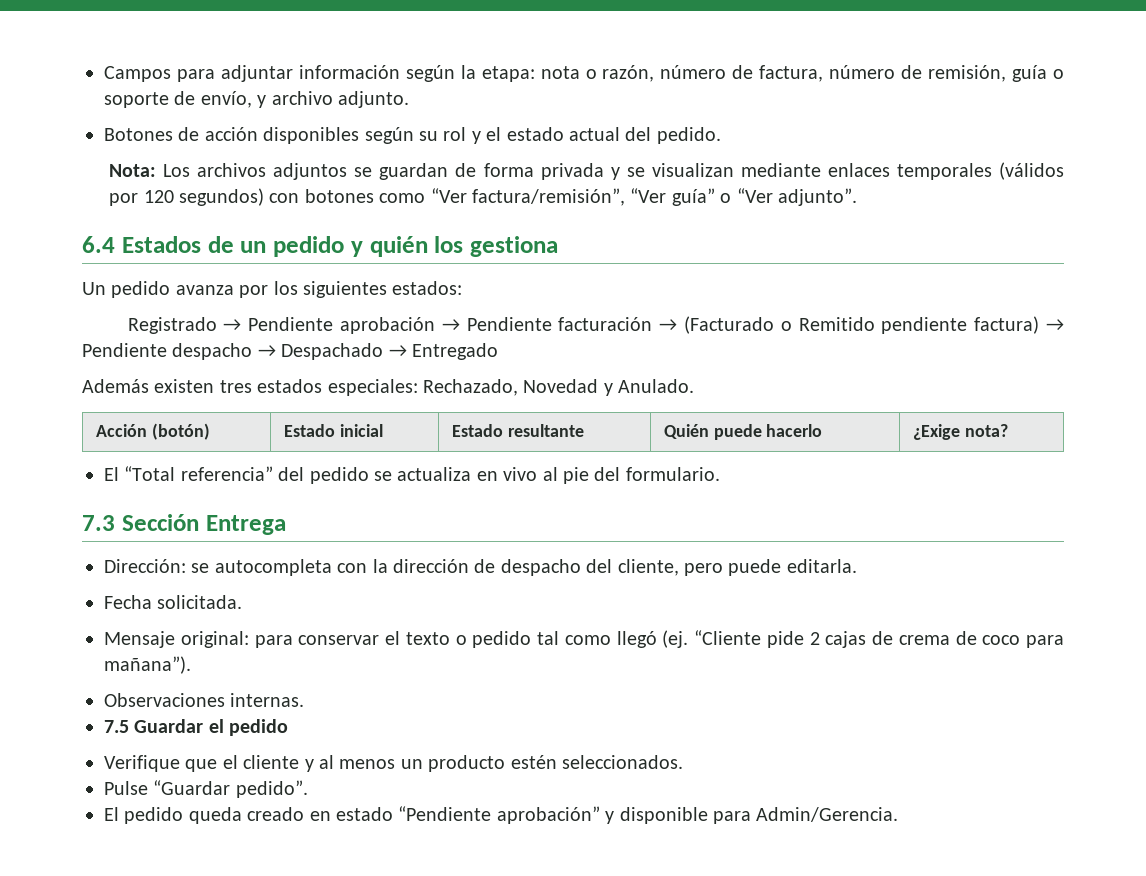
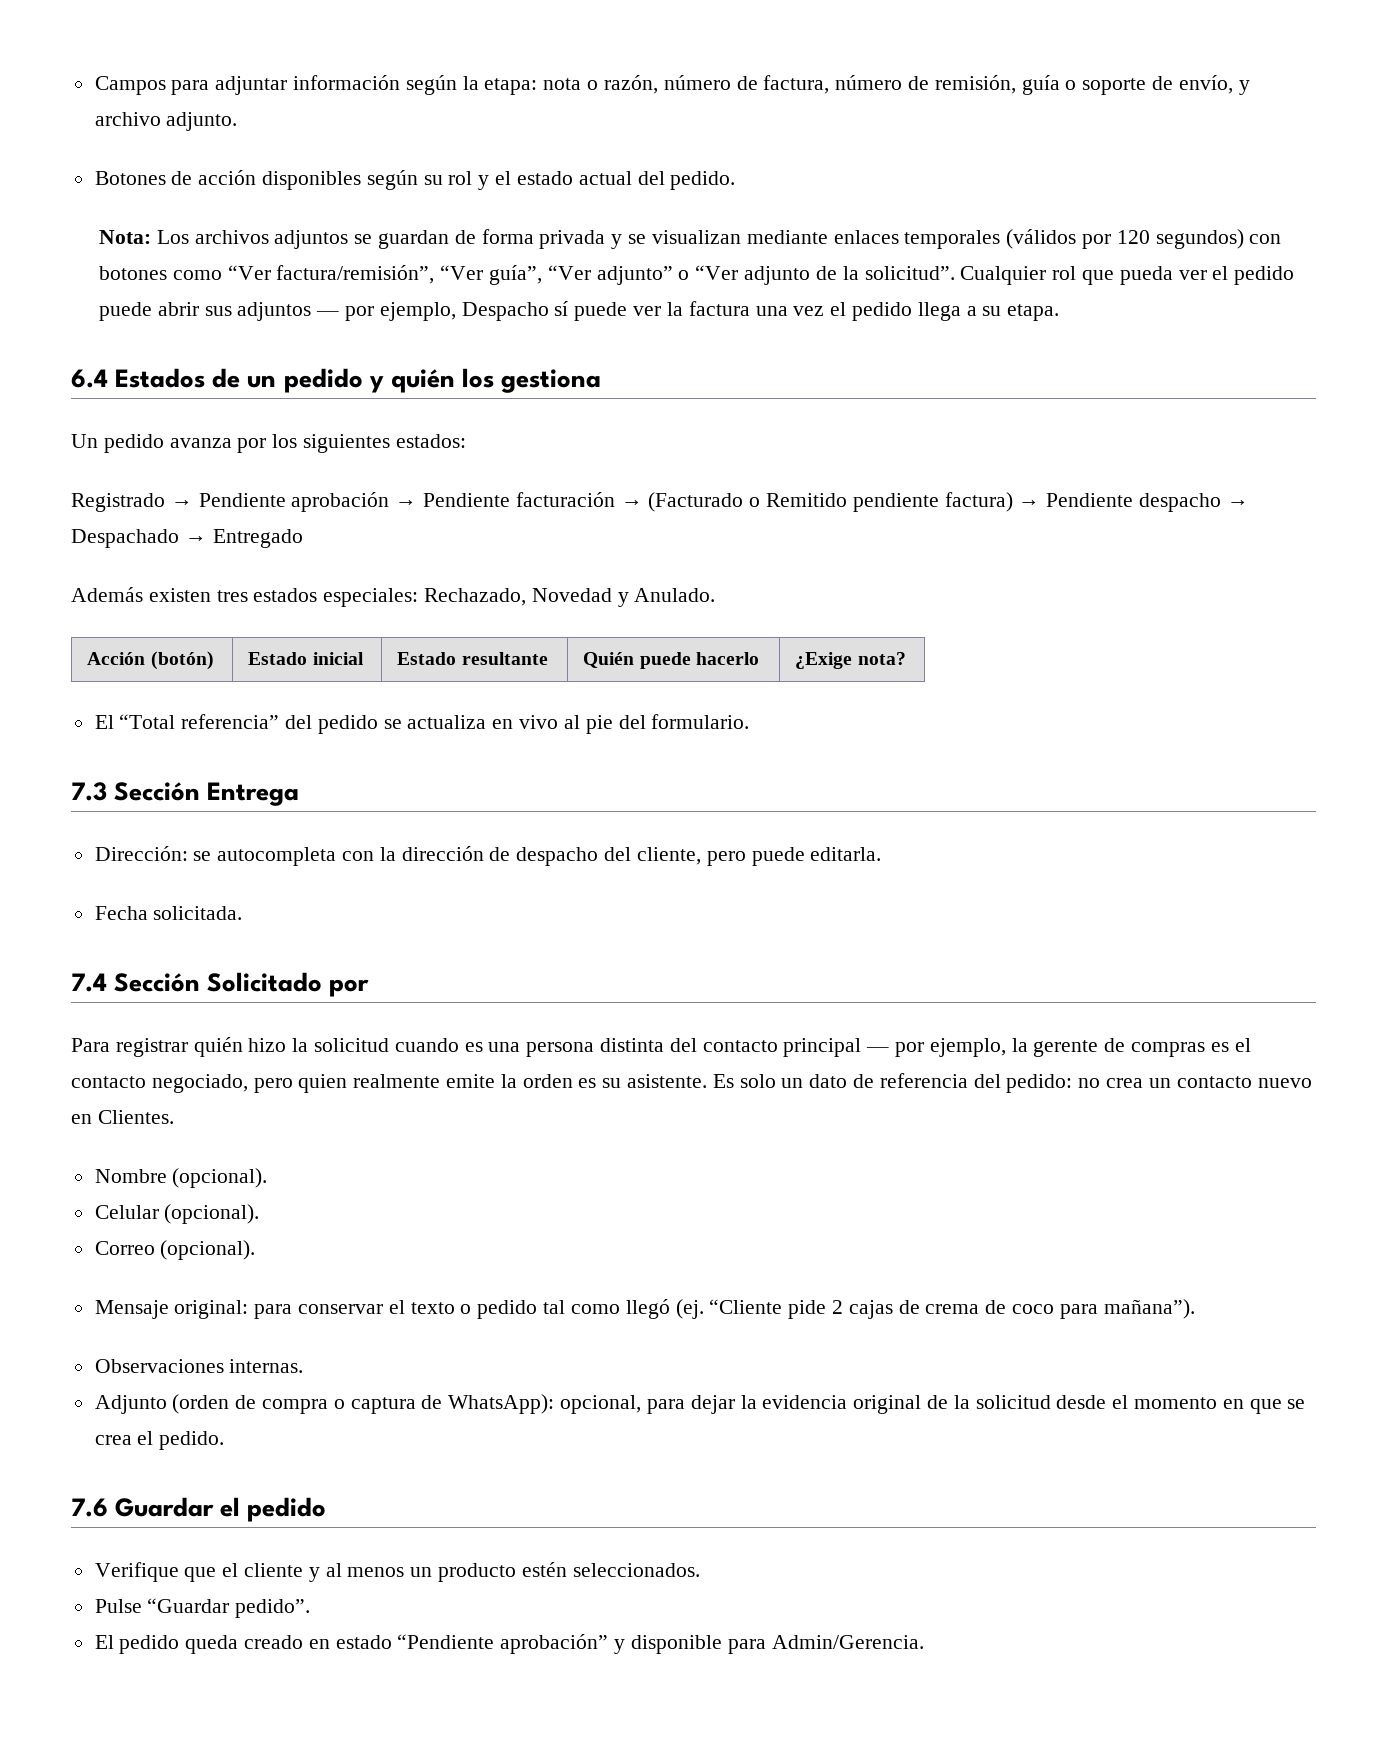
- Nota: Los archivos adjuntos se guardan de forma privada y se visualizan mediante enlaces temporales (válidos por 120 segundos) con botones como “Ver factura/remisión”, “Ver guía” o “Ver adjunto”.
+ Nota: Los archivos adjuntos se guardan de forma privada y se visualizan mediante enlaces temporales (válidos por 120 segundos) con botones como “Ver factura/remisión”, “Ver guía”, “Ver adjunto” o “Ver adjunto de la solicitud”. Cualquier rol que pueda ver el pedido puede abrir sus adjuntos — por ejemplo, Despacho sí puede ver la factura una vez el pedido llega a su etapa.
+ 7.4 Sección Solicitado por
+ Para registrar quién hizo la solicitud cuando es una persona distinta del contacto principal — por ejemplo, la gerente de compras es el contacto negociado, pero quien realmente emite la orden es su asistente. Es solo un dato de referencia del pedido: no crea un contacto nuevo en Clientes.
+ Nombre (opcional).
+ Celular (opcional).
+ Correo (opcional).
- 7.5 Guardar el pedido
+ Adjunto (orden de compra o captura de WhatsApp): opcional, para dejar la evidencia original de la solicitud desde el momento en que se crea el pedido.
+ 7.6 Guardar el pedido

